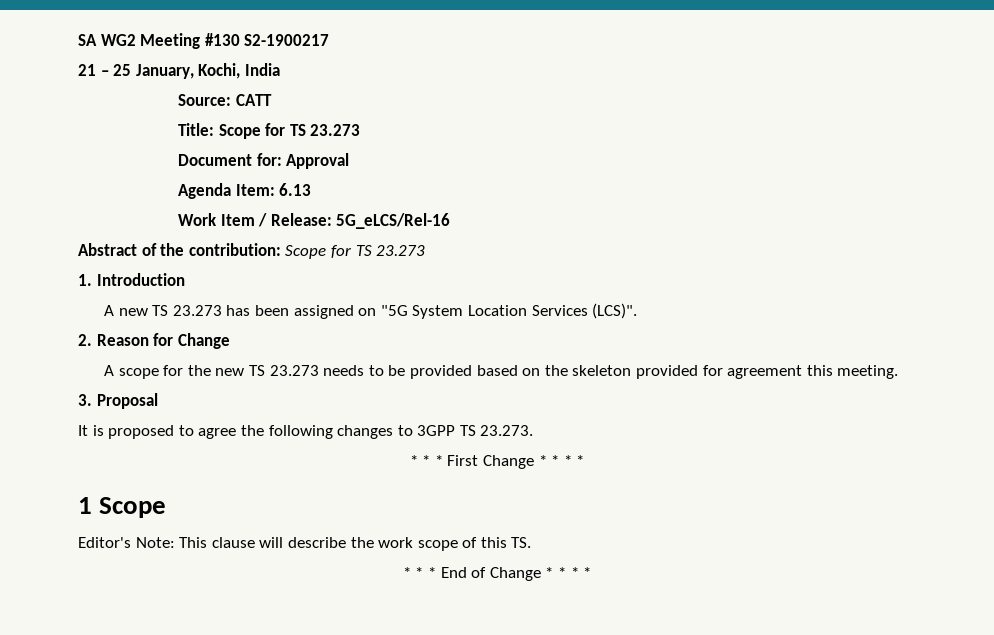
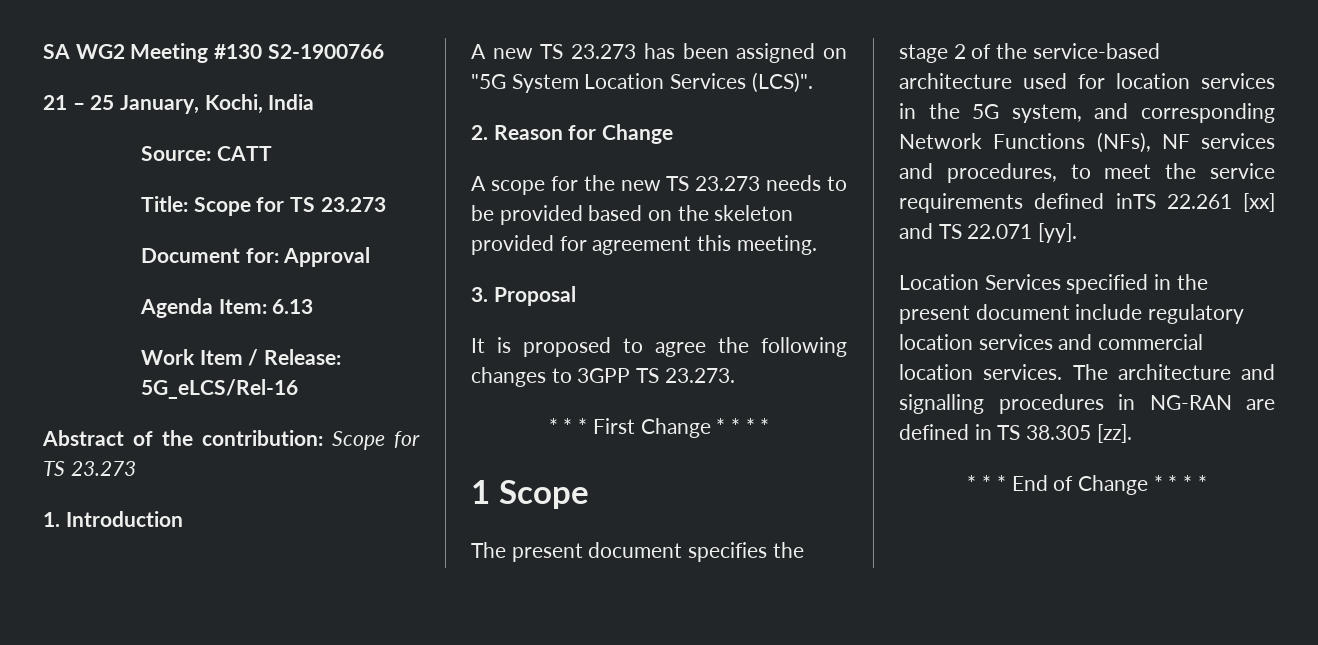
- SA WG2 Meeting #130 S2-1900217
+ SA WG2 Meeting #130 S2-1900766
- Editor's Note: This clause will describe the work scope of this TS.
+ The present document specifies the stage 2 of the service-based architecture used for location services in the 5G system, and corresponding Network Functions (NFs), NF services and procedures, to meet the service requirements defined inTS 22.261 [xx] and TS 22.071 [yy].
+ Location Services specified in the present document include regulatory location services and commercial location services. The architecture and signalling procedures in NG-RAN are defined in TS 38.305 [zz].

